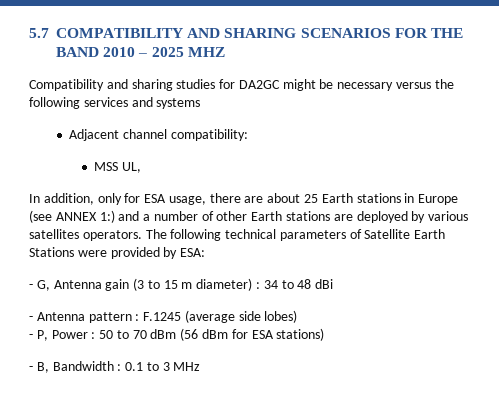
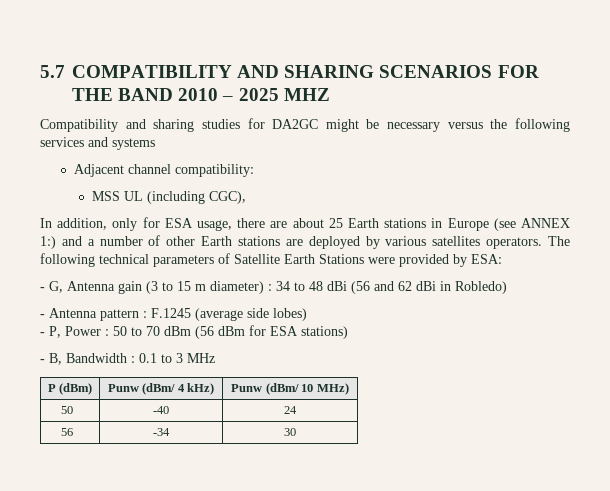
- MSS UL,
+ MSS UL (including CGC),
- - G, Antenna gain (3 to 15 m diameter) : 34 to 48 dBi
+ - G, Antenna gain (3 to 15 m diameter) : 34 to 48 dBi (56 and 62 dBi in Robledo)
+ P (dBm) | Punw (dBm/ 4 kHz) | Punw (dBm/ 10 MHz)
+ 50 | -40 | 24
+ 56 | -34 | 30

